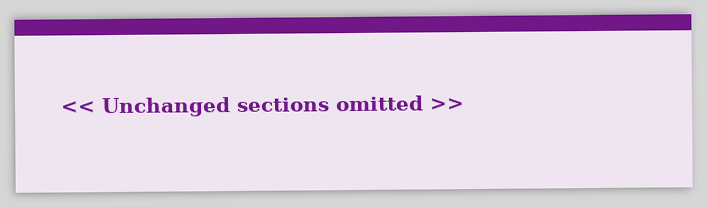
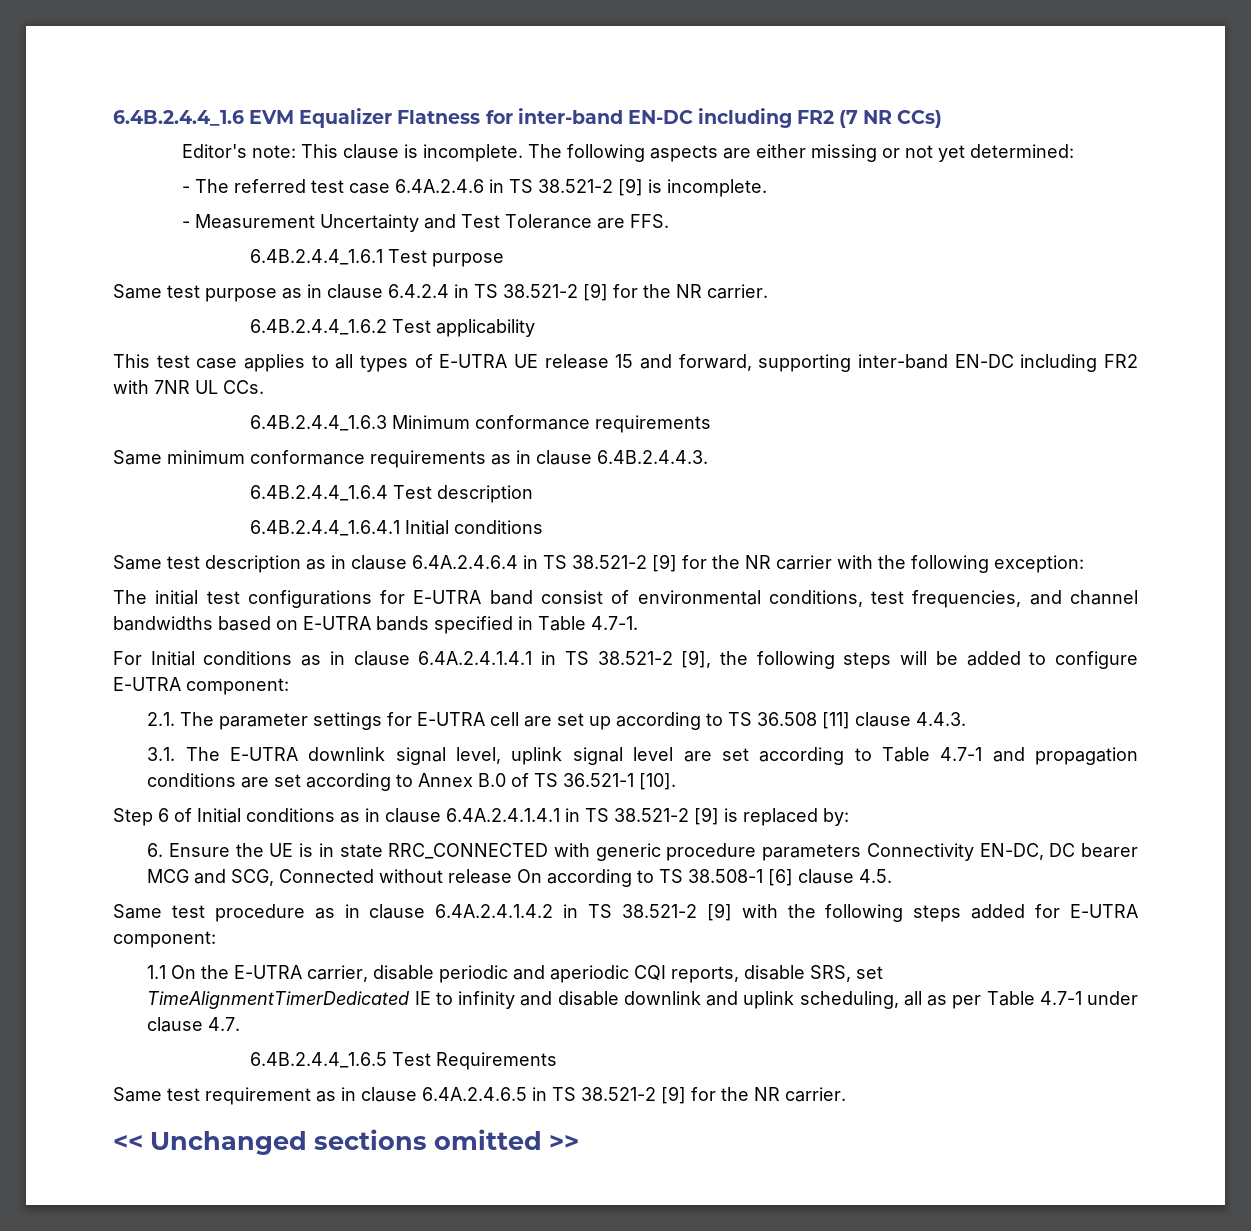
+ 6.4B.2.4.4_1.6 EVM Equalizer Flatness for inter-band EN-DC including FR2 (7 NR CCs)
+ Editor's note: This clause is incomplete. The following aspects are either missing or not yet determined:
+ - The referred test case 6.4A.2.4.6 in TS 38.521-2 [9] is incomplete.
+ - Measurement Uncertainty and Test Tolerance are FFS.
+ 6.4B.2.4.4_1.6.1 Test purpose
+ Same test purpose as in clause 6.4.2.4 in TS 38.521-2 [9] for the NR carrier.
+ 6.4B.2.4.4_1.6.2 Test applicability
+ This test case applies to all types of E-UTRA UE release 15 and forward, supporting inter-band EN-DC including FR2 with 7NR UL CCs.
+ 6.4B.2.4.4_1.6.3 Minimum conformance requirements
+ Same minimum conformance requirements as in clause 6.4B.2.4.4.3.
+ 6.4B.2.4.4_1.6.4 Test description
+ 6.4B.2.4.4_1.6.4.1 Initial conditions
+ Same test description as in clause 6.4A.2.4.6.4 in TS 38.521-2 [9] for the NR carrier with the following exception:
+ The initial test configurations for E-UTRA band consist of environmental conditions, test frequencies, and channel bandwidths based on E-UTRA bands specified in Table 4.7-1.
+ For Initial conditions as in clause 6.4A.2.4.1.4.1 in TS 38.521-2 [9], the following steps will be added to configure E-UTRA component:
+ 2.1. The parameter settings for E-UTRA cell are set up according to TS 36.508 [11] clause 4.4.3.
+ 3.1. The E-UTRA downlink signal level, uplink signal level are set according to Table 4.7-1 and propagation conditions are set according to Annex B.0 of TS 36.521-1 [10].
+ Step 6 of Initial conditions as in clause 6.4A.2.4.1.4.1 in TS 38.521-2 [9] is replaced by:
+ 6. Ensure the UE is in state RRC_CONNECTED with generic procedure parameters Connectivity EN-DC, DC bearer MCG and SCG, Connected without release On according to TS 38.508-1 [6] clause 4.5.
+ Same test procedure as in clause 6.4A.2.4.1.4.2 in TS 38.521-2 [9] with the following steps added for E-UTRA component:
+ 1.1 On the E-UTRA carrier, disable periodic and aperiodic CQI reports, disable SRS, set TimeAlignmentTimerDedicated IE to infinity and disable downlink and uplink scheduling, all as per Table 4.7-1 under clause 4.7.
+ 6.4B.2.4.4_1.6.5 Test Requirements
+ Same test requirement as in clause 6.4A.2.4.6.5 in TS 38.521-2 [9] for the NR carrier.

